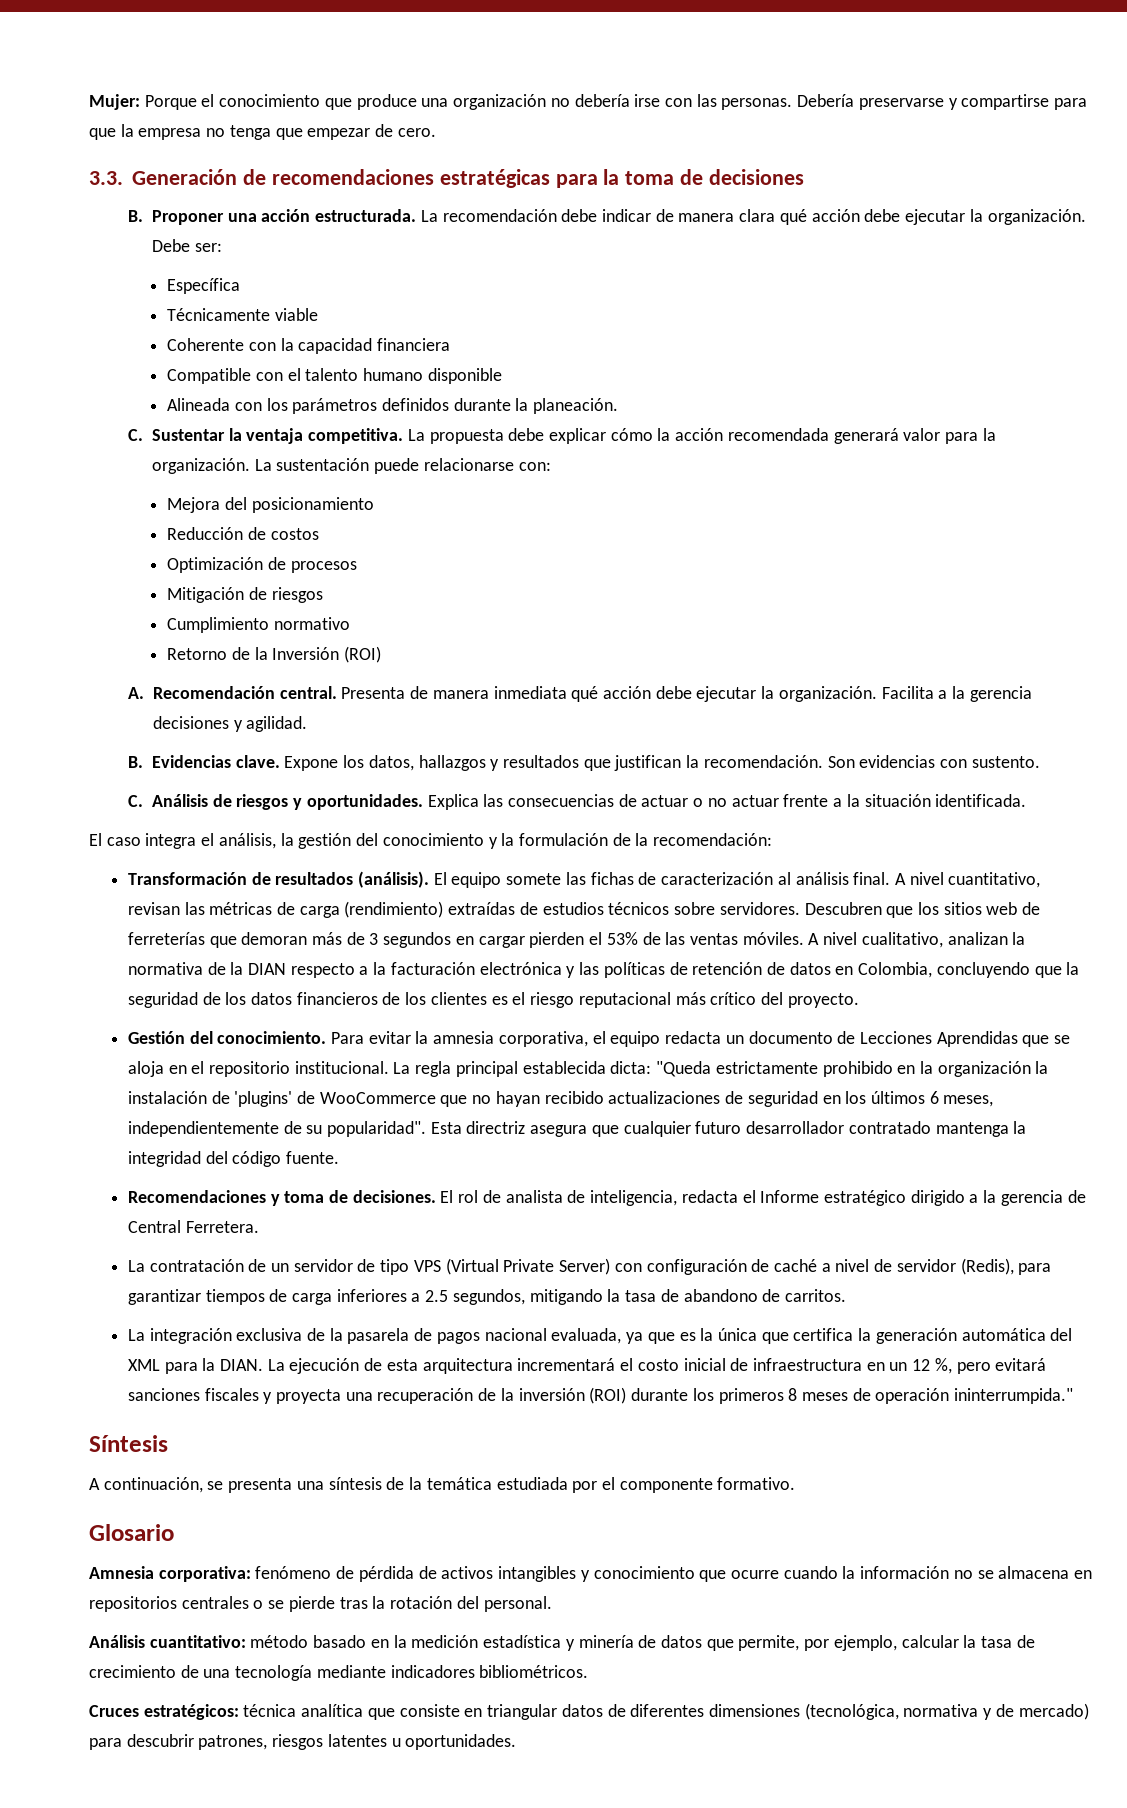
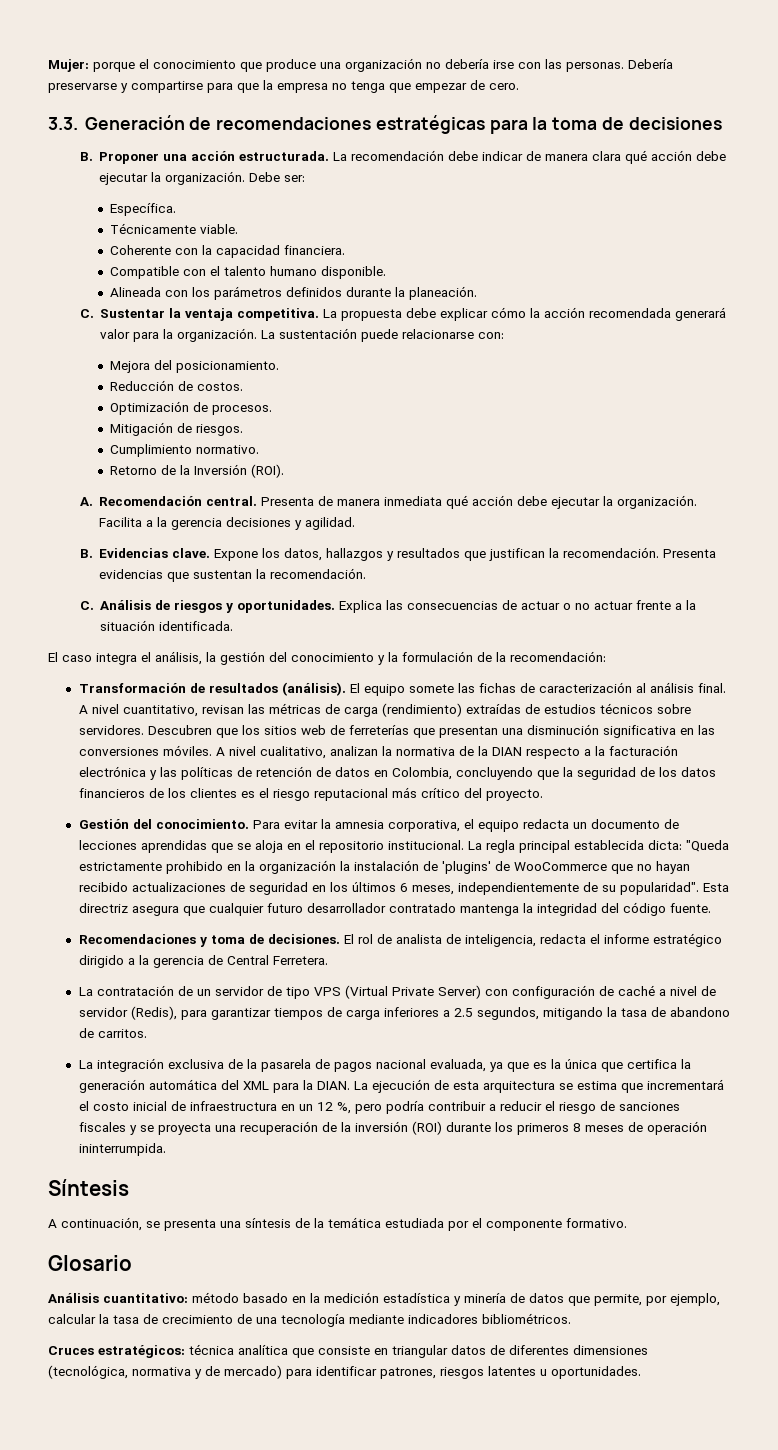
- Mujer: Porque el conocimiento que produce una organización no debería irse con las personas.
+ Mujer: porque el conocimiento que produce una organización no debería irse con las personas.
- Específica
+ Específica.
- Técnicamente viable
+ Técnicamente viable.
- Coherente con la capacidad financiera
+ Coherente con la capacidad financiera.
- Compatible con el talento humano disponible
+ Compatible con el talento humano disponible.
- Mejora del posicionamiento
+ Mejora del posicionamiento.
- Reducción de costos
+ Reducción de costos.
- Optimización de procesos
+ Optimización de procesos.
- Mitigación de riesgos
+ Mitigación de riesgos.
- Cumplimiento normativo
+ Cumplimiento normativo.
- Retorno de la Inversión (ROI)
+ Retorno de la Inversión (ROI).
- Son evidencias con sustento.
+ Presenta evidencias que sustentan la recomendación.
- Descubren que los sitios web de ferreterías que demoran más de 3 segundos en cargar pierden el 53% de las ventas móviles.
+ Descubren que los sitios web de ferreterías que presentan una disminución significativa en las conversiones móviles.
- Para evitar la amnesia corporativa, el equipo redacta un documento de Lecciones Aprendidas que se aloja en el repositorio institucional.
+ Para evitar la amnesia corporativa, el equipo redacta un documento de lecciones aprendidas que se aloja en el repositorio institucional.
- El rol de analista de inteligencia, redacta el Informe estratégico dirigido a la gerencia de Central Ferretera.
+ El rol de analista de inteligencia, redacta el informe estratégico dirigido a la gerencia de Central Ferretera.
- La ejecución de esta arquitectura incrementará el costo inicial de infraestructura en un 12 %, pero evitará sanciones fiscales y proyecta una recuperación de la inversión (ROI) durante los primeros 8 meses de operación ininterrumpida."
+ La ejecución de esta arquitectura se estima que incrementará el costo inicial de infraestructura en un 12 %, pero podría contribuir a reducir el riesgo de sanciones fiscales y se proyecta una recuperación de la inversión (ROI) durante los primeros 8 meses de operación ininterrumpida.
- Amnesia corporativa: fenómeno de pérdida de activos intangibles y conocimiento que ocurre cuando la información no se almacena en repositorios centrales o se pierde tras la rotación del personal.
- Cruces estratégicos: técnica analítica que consiste en triangular datos de diferentes dimensiones (tecnológica, normativa y de mercado) para descubrir patrones, riesgos latentes u oportunidades.
+ Cruces estratégicos: técnica analítica que consiste en triangular datos de diferentes dimensiones (tecnológica, normativa y de mercado) para identificar patrones, riesgos latentes u oportunidades.

